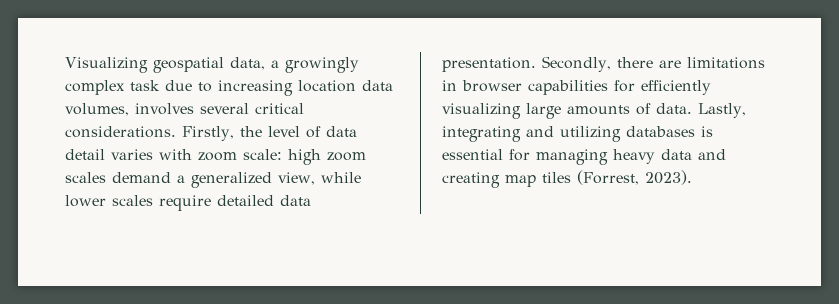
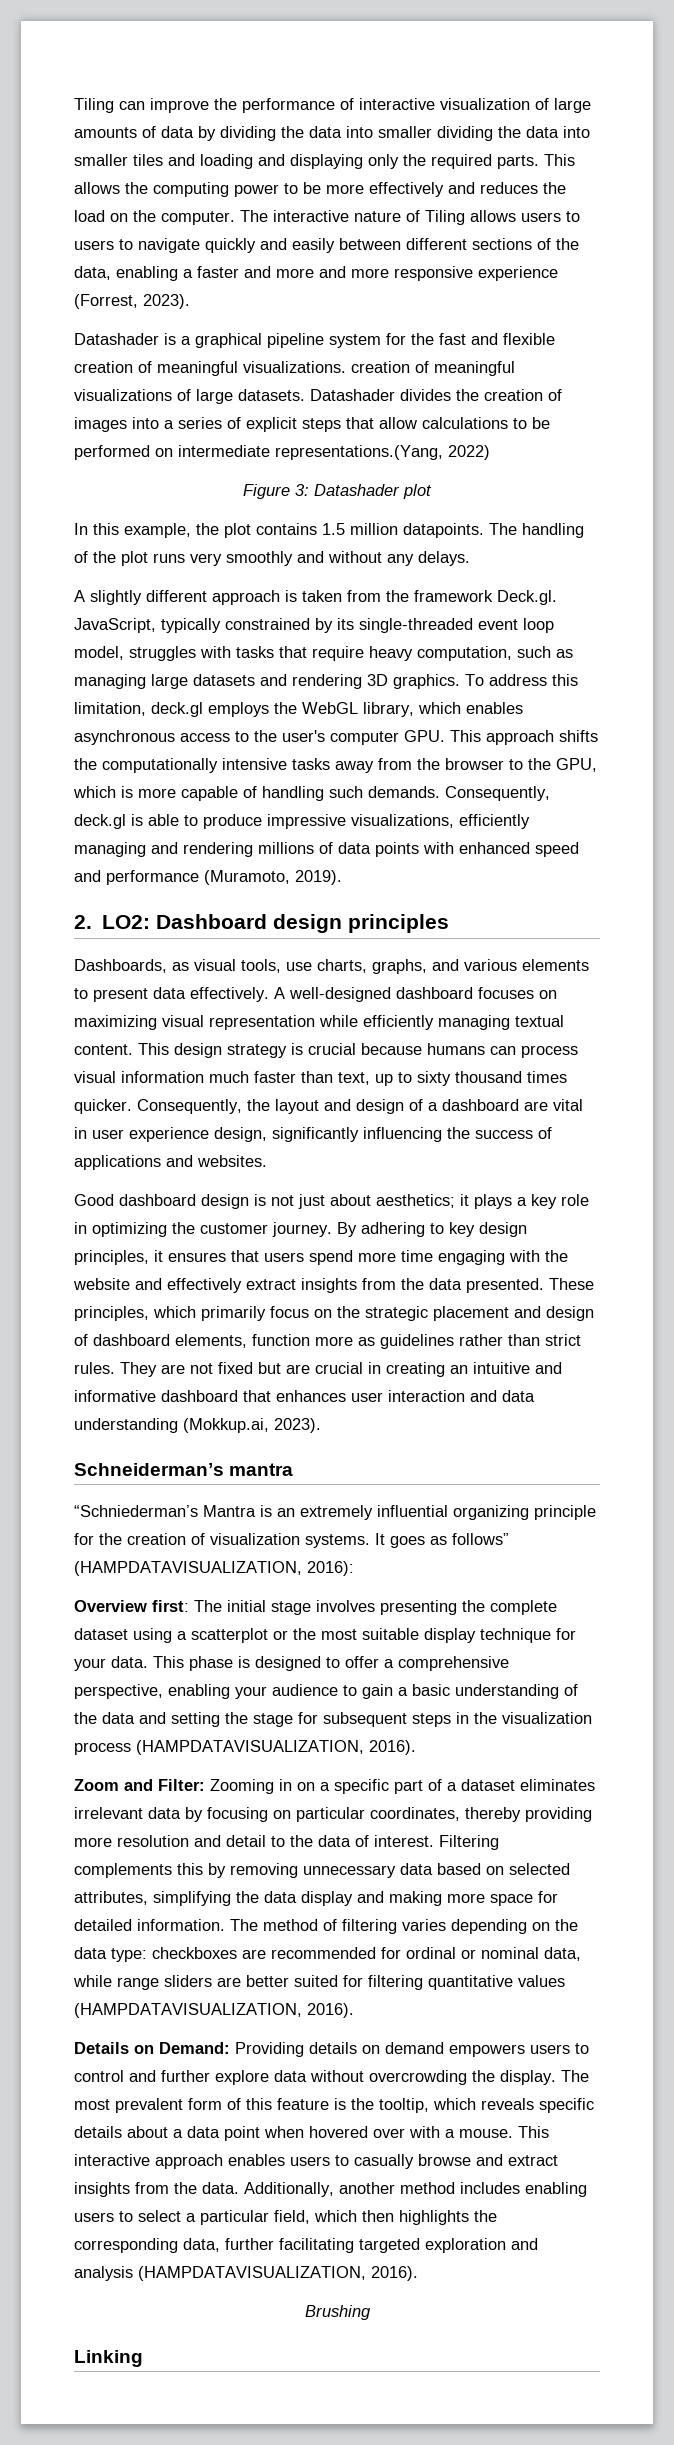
- Visualizing geospatial data, a growingly complex task due to increasing location data volumes, involves several critical considerations. Firstly, the level of data detail varies with zoom scale: high zoom scales demand a generalized view, while lower scales require detailed data presentation. Secondly, there are limitations in browser capabilities for efficiently visualizing large amounts of data. Lastly, integrating and utilizing databases is essential for managing heavy data and creating map tiles (Forrest, 2023).
+ Tiling can improve the performance of interactive visualization of large amounts of data by dividing the data into smaller dividing the data into smaller tiles and loading and displaying only the required parts. This allows the computing power to be more effectively and reduces the load on the computer. The interactive nature of Tiling allows users to users to navigate quickly and easily between different sections of the data, enabling a faster and more and more responsive experience (Forrest, 2023).
+ Datashader is a graphical pipeline system for the fast and flexible creation of meaningful visualizations. creation of meaningful visualizations of large datasets. Datashader divides the creation of images into a series of explicit steps that allow calculations to be performed on intermediate representations.(Yang, 2022)
+ Figure 3: Datashader plot
+ In this example, the plot contains 1.5 million datapoints. The handling of the plot runs very smoothly and without any delays.
+ A slightly different approach is taken from the framework Deck.gl. JavaScript, typically constrained by its single-threaded event loop model, struggles with tasks that require heavy computation, such as managing large datasets and rendering 3D graphics. To address this limitation, deck.gl employs the WebGL library, which enables asynchronous access to the user's computer GPU. This approach shifts the computationally intensive tasks away from the browser to the GPU, which is more capable of handling such demands. Consequently, deck.gl is able to produce impressive visualizations, efficiently managing and rendering millions of data points with enhanced speed and performance (Muramoto, 2019).
+ 2. LO2: Dashboard design principles
+ Dashboards, as visual tools, use charts, graphs, and various elements to present data effectively. A well-designed dashboard focuses on maximizing visual representation while efficiently managing textual content. This design strategy is crucial because humans can process visual information much faster than text, up to sixty thousand times quicker. Consequently, the layout and design of a dashboard are vital in user experience design, significantly influencing the success of applications and websites.
+ Good dashboard design is not just about aesthetics; it plays a key role in optimizing the customer journey. By adhering to key design principles, it ensures that users spend more time engaging with the website and effectively extract insights from the data presented. These principles, which primarily focus on the strategic placement and design of dashboard elements, function more as guidelines rather than strict rules. They are not fixed but are crucial in creating an intuitive and informative dashboard that enhances user interaction and data understanding (Mokkup.ai, 2023).
+ Schneiderman’s mantra
+ “Schniederman’s Mantra is an extremely influential organizing principle for the creation of visualization systems. It goes as follows” (HAMPDATAVISUALIZATION, 2016):
+ Overview first: The initial stage involves presenting the complete dataset using a scatterplot or the most suitable display technique for your data. This phase is designed to offer a comprehensive perspective, enabling your audience to gain a basic understanding of the data and setting the stage for subsequent steps in the visualization process (HAMPDATAVISUALIZATION, 2016).
+ Zoom and Filter: Zooming in on a specific part of a dataset eliminates irrelevant data by focusing on particular coordinates, thereby providing more resolution and detail to the data of interest. Filtering complements this by removing unnecessary data based on selected attributes, simplifying the data display and making more space for detailed information. The method of filtering varies depending on the data type: checkboxes are recommended for ordinal or nominal data, while range sliders are better suited for filtering quantitative values (HAMPDATAVISUALIZATION, 2016).
+ Details on Demand: Providing details on demand empowers users to control and further explore data without overcrowding the display. The most prevalent form of this feature is the tooltip, which reveals specific details about a data point when hovered over with a mouse. This interactive approach enables users to casually browse and extract insights from the data. Additionally, another method includes enabling users to select a particular field, which then highlights the corresponding data, further facilitating targeted exploration and analysis (HAMPDATAVISUALIZATION, 2016).
+ Brushing
+ Linking

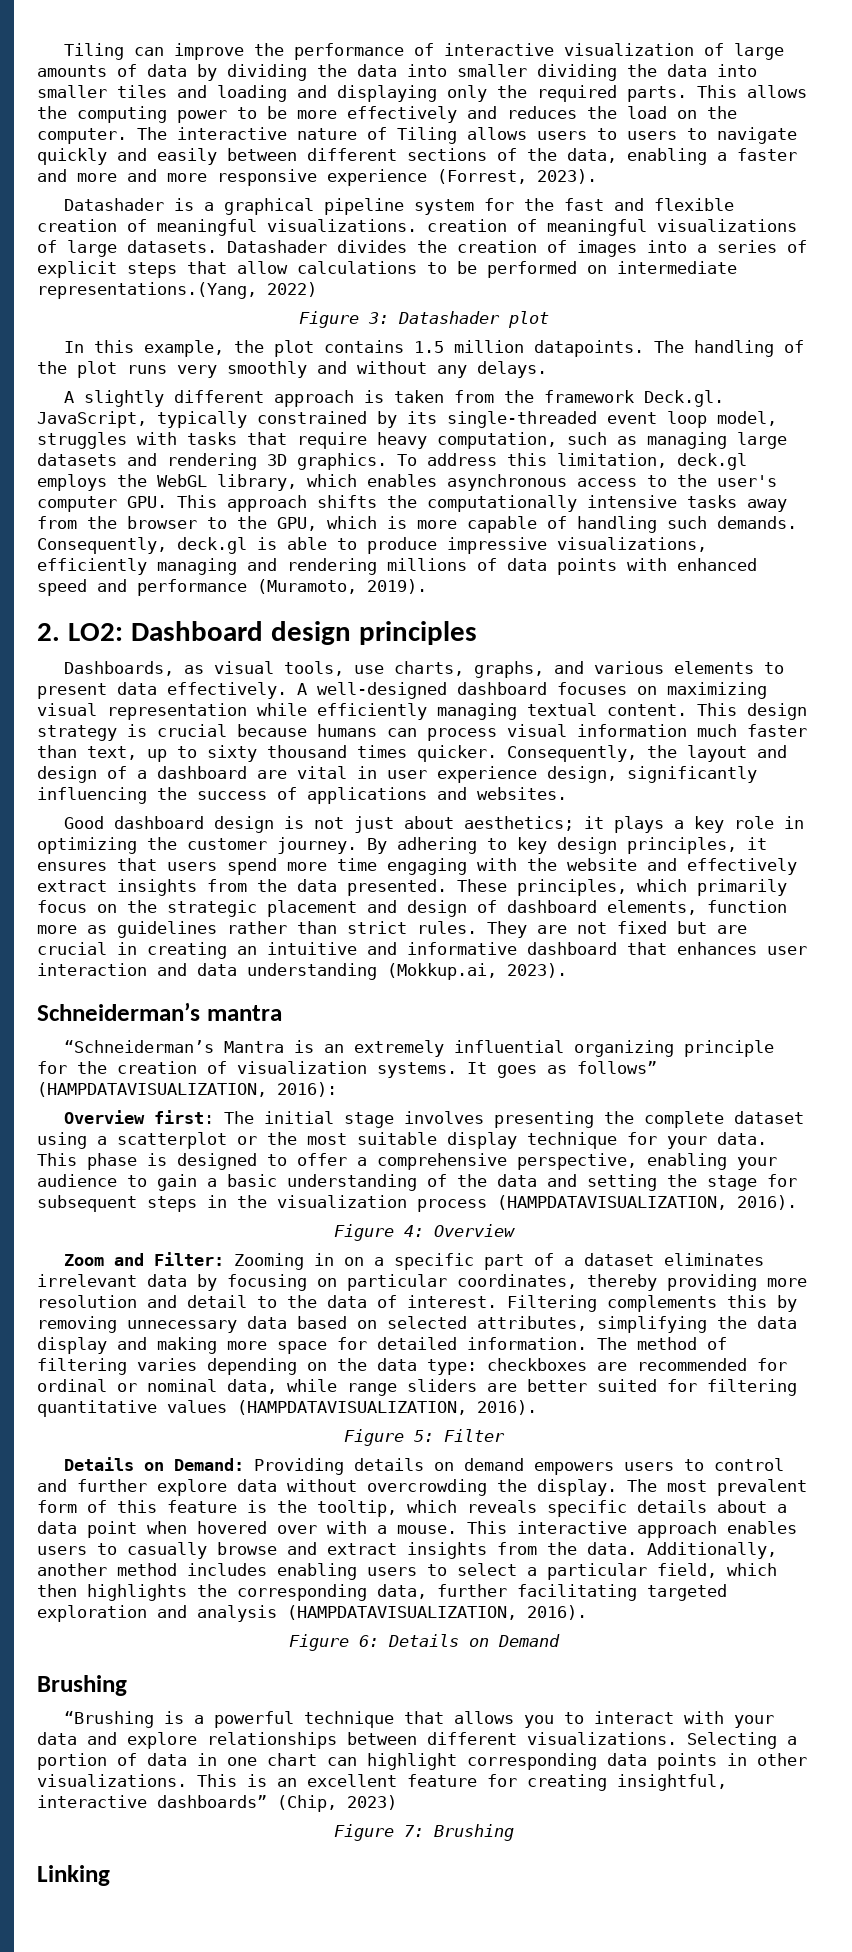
- “Schniederman’s Mantra is an extremely influential organizing principle for the creation of visualization systems.
+ “Schneiderman’s Mantra is an extremely influential organizing principle for the creation of visualization systems.
+ Figure 4: Overview
+ Figure 5: Filter
+ Figure 6: Details on Demand
  Brushing
+ “Brushing is a powerful technique that allows you to interact with your data and explore relationships between different visualizations. Selecting a portion of data in one chart can highlight corresponding data points in other visualizations. This is an excellent feature for creating insightful, interactive dashboards” (Chip, 2023)
+ Figure 7: Brushing

